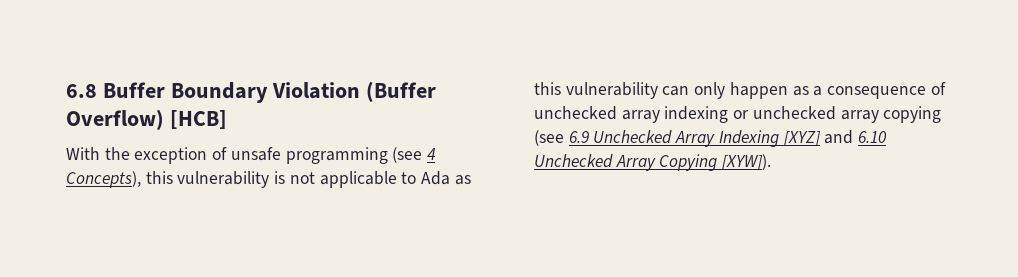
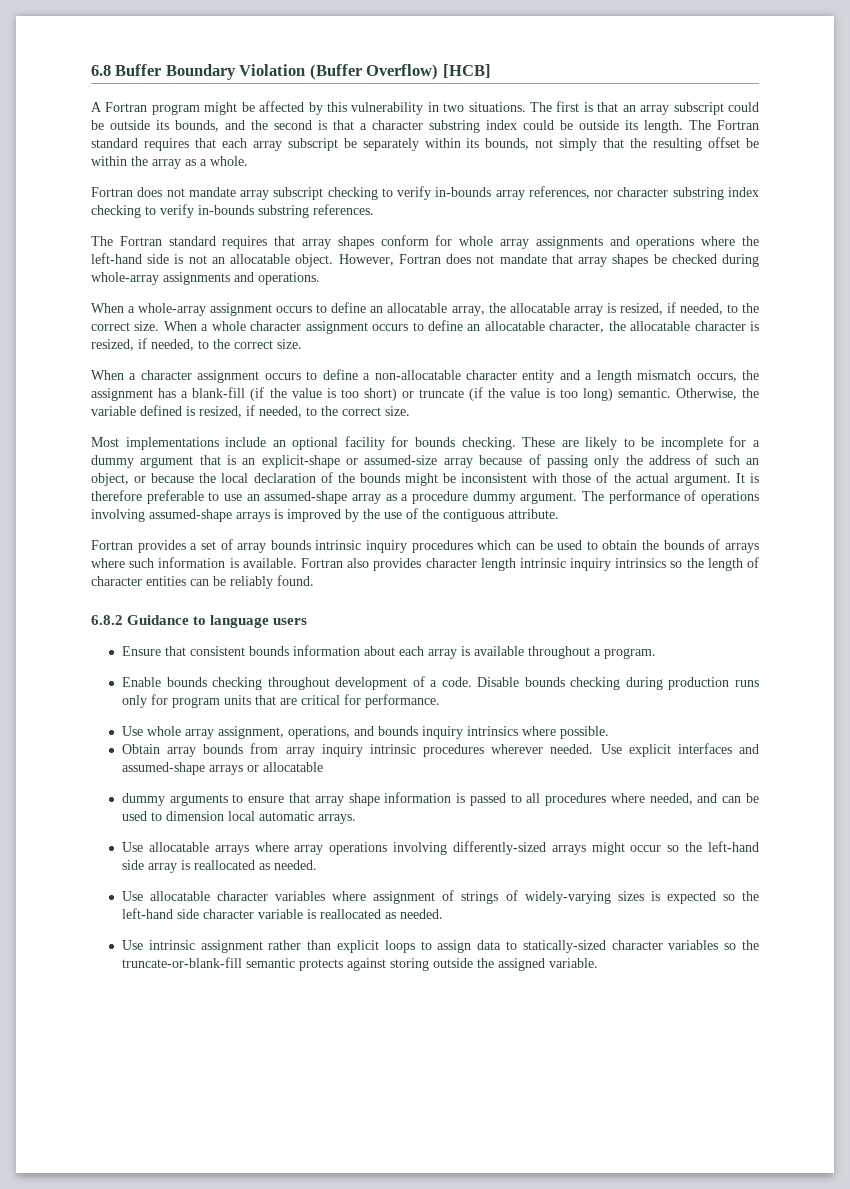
- With the exception of unsafe programming (see 4 Concepts), this vulnerability is not applicable to Ada as this vulnerability can only happen as a consequence of unchecked array indexing or unchecked array copying (see 6.9 Unchecked Array Indexing [XYZ] and 6.10 Unchecked Array Copying [XYW]).
+ A Fortran program might be affected by this vulnerability in two situations. The first is that an array subscript could be outside its bounds, and the second is that a character substring index could be outside its length. The Fortran standard requires that each array subscript be separately within its bounds, not simply that the resulting offset be within the array as a whole.
+ Fortran does not mandate array subscript checking to verify in-bounds array references, nor character substring index checking to verify in-bounds substring references.
+ The Fortran standard requires that array shapes conform for whole array assignments and operations where the left-hand side is not an allocatable object. However, Fortran does not mandate that array shapes be checked during whole-array assignments and operations.
+ When a whole-array assignment occurs to define an allocatable array, the allocatable array is resized, if needed, to the correct size. When a whole character assignment occurs to define an allocatable character, the allocatable character is resized, if needed, to the correct size.
+ When a character assignment occurs to define a non-allocatable character entity and a length mismatch occurs, the assignment has a blank-fill (if the value is too short) or truncate (if the value is too long) semantic. Otherwise, the variable defined is resized, if needed, to the correct size.
+ Most implementations include an optional facility for bounds checking. These are likely to be incomplete for a dummy argument that is an explicit-shape or assumed-size array because of passing only the address of such an object, or because the local declaration of the bounds might be inconsistent with those of the actual argument. It is therefore preferable to use an assumed-shape array as a procedure dummy argument. The performance of operations involving assumed-shape arrays is improved by the use of the contiguous attribute.
+ Fortran provides a set of array bounds intrinsic inquiry procedures which can be used to obtain the bounds of arrays where such information is available. Fortran also provides character length intrinsic inquiry intrinsics so the length of character entities can be reliably found.
+ 6.8.2 Guidance to language users
+ Ensure that consistent bounds information about each array is available throughout a program.
+ Enable bounds checking throughout development of a code. Disable bounds checking during production runs only for program units that are critical for performance.
+ Use whole array assignment, operations, and bounds inquiry intrinsics where possible.
+ Obtain array bounds from array inquiry intrinsic procedures wherever needed. Use explicit interfaces and assumed-shape arrays or allocatable
+ dummy arguments to ensure that array shape information is passed to all procedures where needed, and can be used to dimension local automatic arrays.
+ Use allocatable arrays where array operations involving differently-sized arrays might occur so the left-hand side array is reallocated as needed.
+ Use allocatable character variables where assignment of strings of widely-varying sizes is expected so the left-hand side character variable is reallocated as needed.
+ Use intrinsic assignment rather than explicit loops to assign data to statically-sized character variables so the truncate-or-blank-fill semantic protects against storing outside the assigned variable.

